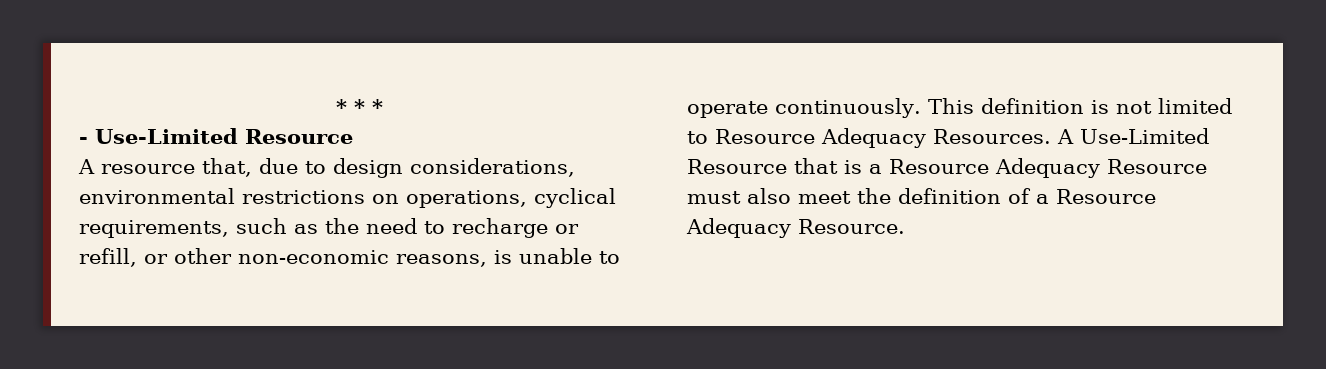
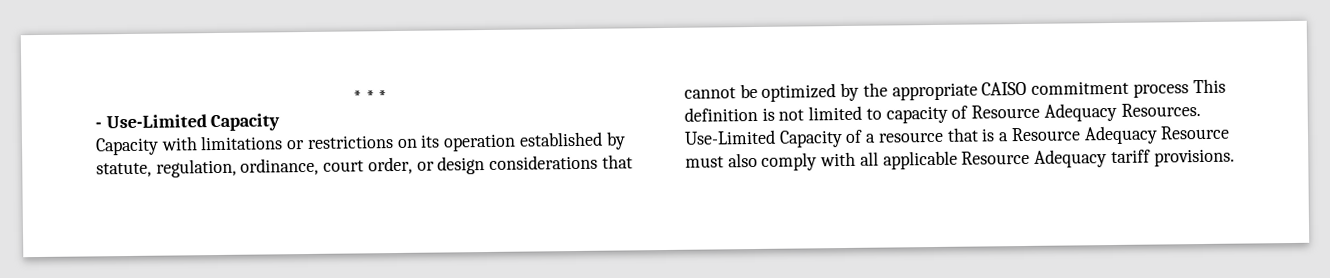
- - Use-Limited Resource
- A resource that, due to design considerations, environmental restrictions on operations, cyclical requirements, such as the need to recharge or refill, or other non-economic reasons, is unable to operate continuously. This definition is not limited to Resource Adequacy Resources.
+ - Use-Limited Capacity
+ Capacity with limitations or restrictions on its operation established by statute, regulation, ordinance, court order, or design considerations that cannot be optimized by the appropriate CAISO commitment process This definition is not limited to capacity of Resource Adequacy Resources.
- A Use-Limited Resource that is a Resource Adequacy Resource must also meet the definition of a Resource Adequacy Resource.
+ Use-Limited Capacity of a resource that is a Resource Adequacy Resource must also comply with all applicable Resource Adequacy tariff provisions.

